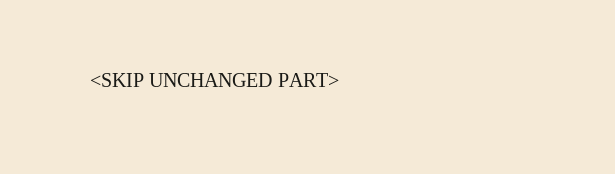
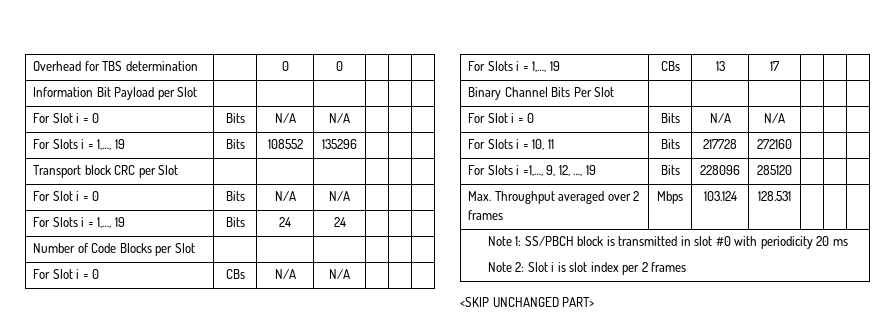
+ Overhead for TBS determination | | 0 | 0 | | |
+ Information Bit Payload per Slot | | | | | |
+ For Slot i = 0 | Bits | N/A | N/A | | |
+ For Slots i = 1,…, 19 | Bits | 108552 | 135296 | | |
+ Transport block CRC per Slot | | | | | |
+ For Slot i = 0 | Bits | N/A | N/A | | |
+ For Slots i = 1,…, 19 | Bits | 24 | 24 | | |
+ Number of Code Blocks per Slot | | | | | |
+ For Slot i = 0 | CBs | N/A | N/A | | |
+ For Slots i = 1,…, 19 | CBs | 13 | 17 | | |
+ Binary Channel Bits Per Slot | | | | | |
+ For Slot i = 0 | Bits | N/A | N/A | | |
+ For Slots i = 10, 11 | Bits | 217728 | 272160 | | |
+ For Slots i =1,…, 9, 12, …, 19 | Bits | 228096 | 285120 | | |
+ Max. Throughput averaged over 2 frames | Mbps | 103.124 | 128.531 | | |
+ Note 1: SS/PBCH block is transmitted in slot #0 with periodicity 20 ms
+ Note 2: Slot i is slot index per 2 frames

